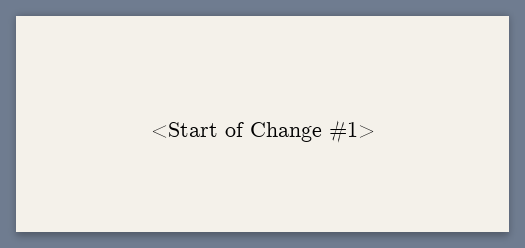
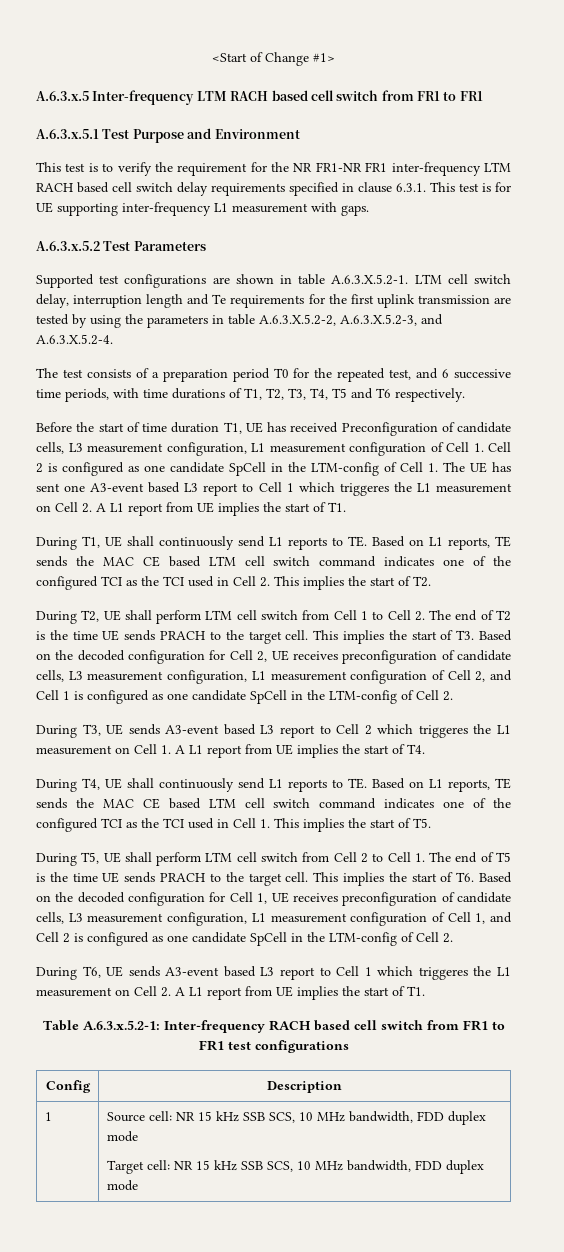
+ A.6.3.x.5 Inter-frequency LTM RACH based cell switch from FR1 to FR1
+ A.6.3.x.5.1 Test Purpose and Environment
+ This test is to verify the requirement for the NR FR1-NR FR1 inter-frequency LTM RACH based cell switch delay requirements specified in clause 6.3.1. This test is for UE supporting inter-frequency L1 measurement with gaps.
+ A.6.3.x.5.2 Test Parameters
+ Supported test configurations are shown in table A.6.3.X.5.2-1. LTM cell switch delay, interruption length and Te requirements for the first uplink transmission are tested by using the parameters in table A.6.3.X.5.2-2, A.6.3.X.5.2-3, and A.6.3.X.5.2-4.
+ The test consists of a preparation period T0 for the repeated test, and 6 successive time periods, with time durations of T1, T2, T3, T4, T5 and T6 respectively.
+ Before the start of time duration T1, UE has received Preconfiguration of candidate cells, L3 measurement configuration, L1 measurement configuration of Cell 1. Cell 2 is configured as one candidate SpCell in the LTM-config of Cell 1. The UE has sent one A3-event based L3 report to Cell 1 which triggeres the L1 measurement on Cell 2. A L1 report from UE implies the start of T1.
+ During T1, UE shall continuously send L1 reports to TE. Based on L1 reports, TE sends the MAC CE based LTM cell switch command indicates one of the configured TCI as the TCI used in Cell 2. This implies the start of T2.
+ During T2, UE shall perform LTM cell switch from Cell 1 to Cell 2. The end of T2 is the time UE sends PRACH to the target cell. This implies the start of T3. Based on the decoded configuration for Cell 2, UE receives preconfiguration of candidate cells, L3 measurement configuration, L1 measurement configuration of Cell 2, and Cell 1 is configured as one candidate SpCell in the LTM-config of Cell 2.
+ During T3, UE sends A3-event based L3 report to Cell 2 which triggeres the L1 measurement on Cell 1. A L1 report from UE implies the start of T4.
+ During T4, UE shall continuously send L1 reports to TE. Based on L1 reports, TE sends the MAC CE based LTM cell switch command indicates one of the configured TCI as the TCI used in Cell 1. This implies the start of T5.
+ During T5, UE shall perform LTM cell switch from Cell 2 to Cell 1. The end of T5 is the time UE sends PRACH to the target cell. This implies the start of T6. Based on the decoded configuration for Cell 1, UE receives preconfiguration of candidate cells, L3 measurement configuration, L1 measurement configuration of Cell 1, and Cell 2 is configured as one candidate SpCell in the LTM-config of Cell 2.
+ During T6, UE sends A3-event based L3 report to Cell 1 which triggeres the L1 measurement on Cell 2. A L1 report from UE implies the start of T1.
+ Table A.6.3.x.5.2-1: Inter-frequency RACH based cell switch from FR1 to FR1 test configurations
+ Config | Description
+ 1 | Source cell: NR 15 kHz SSB SCS, 10 MHz bandwidth, FDD duplex mode
+ Target cell: NR 15 kHz SSB SCS, 10 MHz bandwidth, FDD duplex mode

